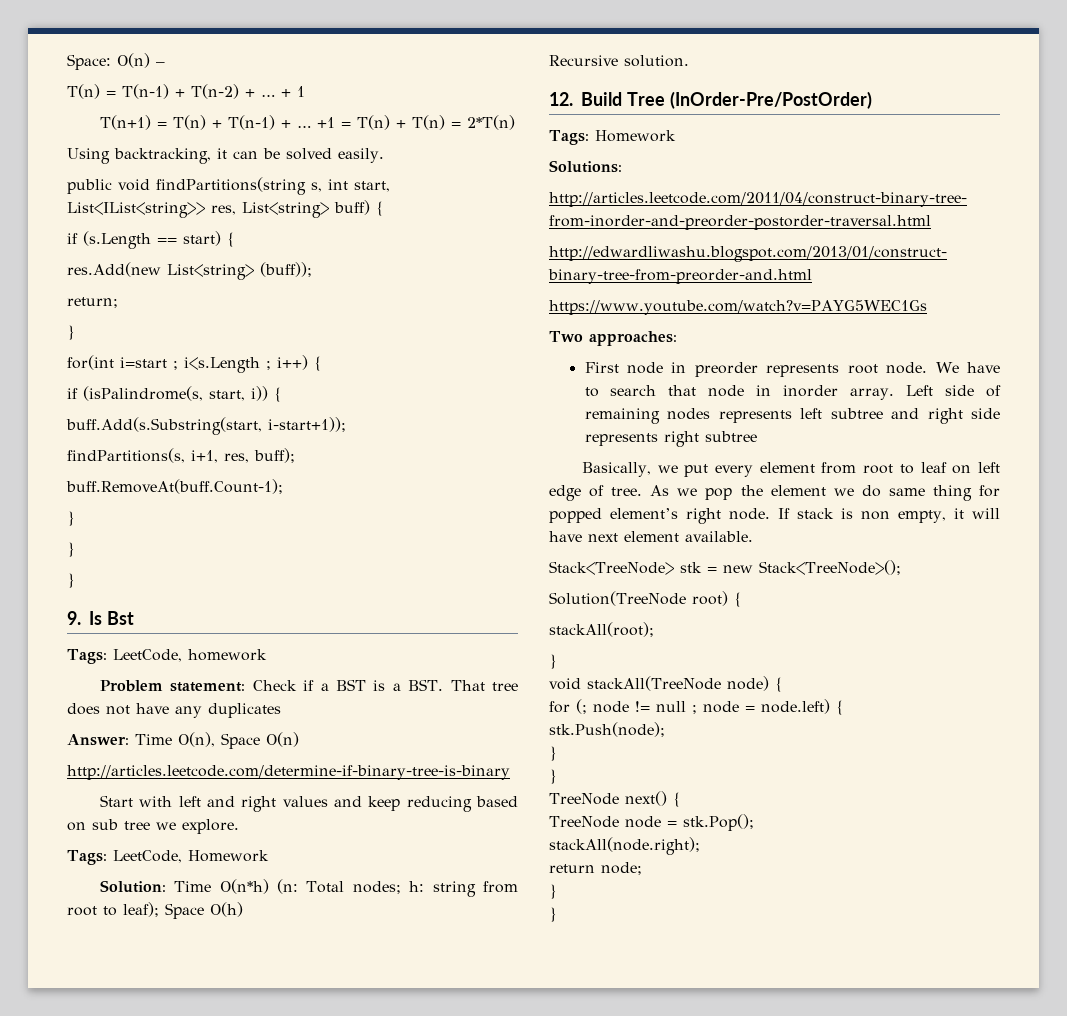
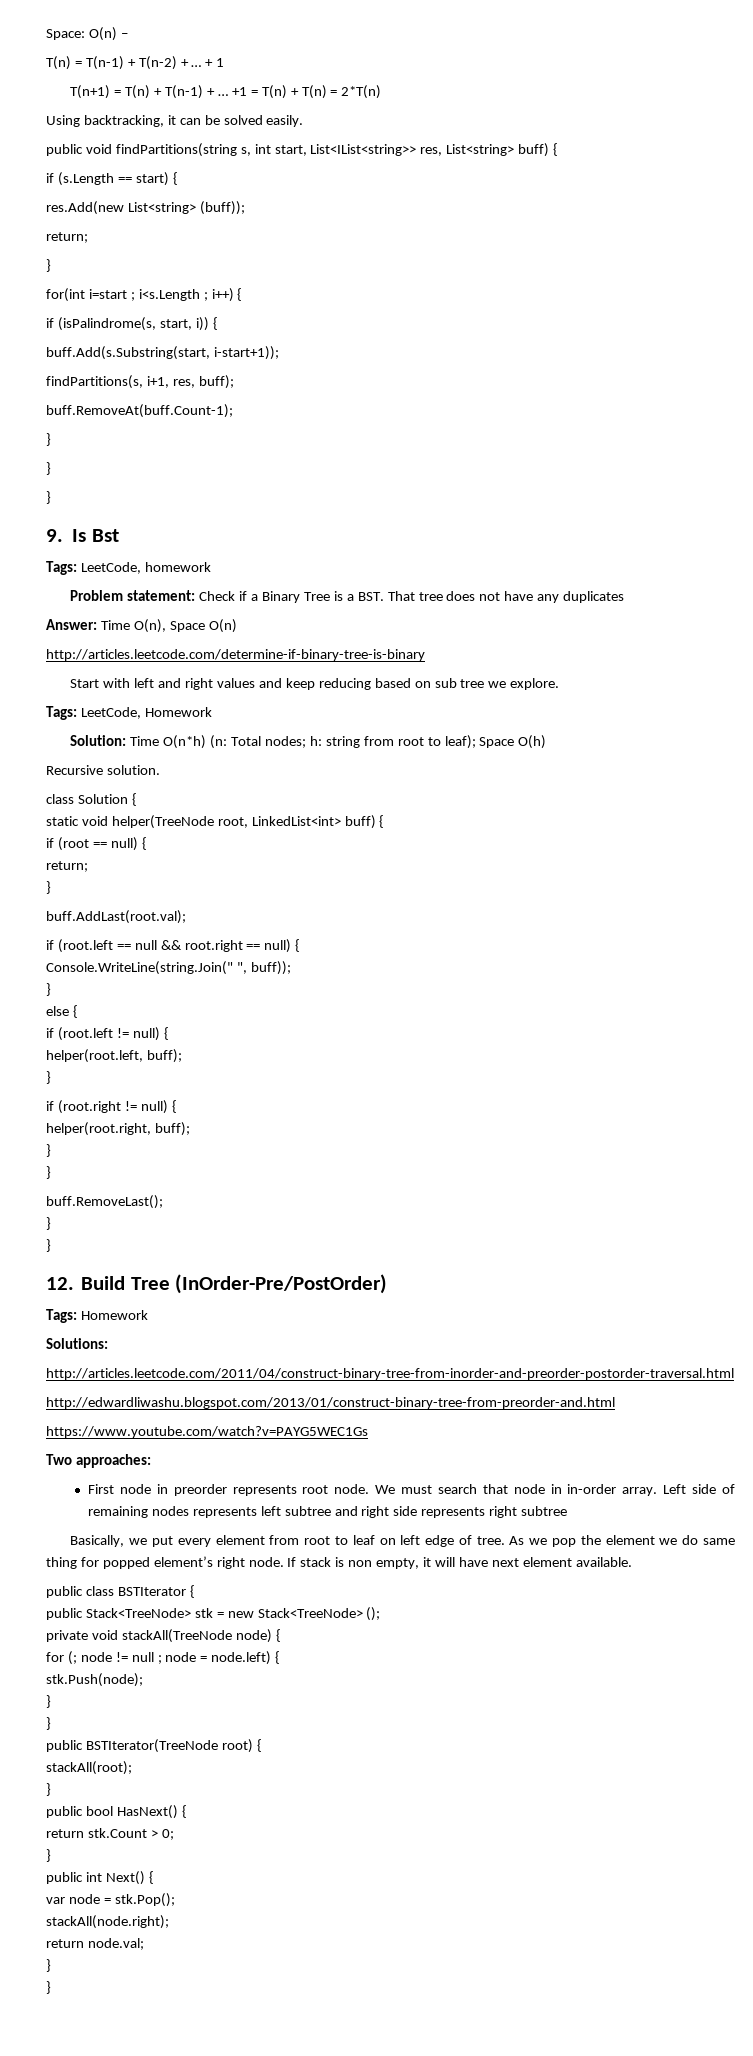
- Problem statement: Check if a BST is a BST. That tree does not have any duplicates
+ Problem statement: Check if a Binary Tree is a BST. That tree does not have any duplicates
+ class Solution {
+ static void helper(TreeNode root, LinkedList<int> buff) {
+ if (root == null) {
+ return;
+ }
+ buff.AddLast(root.val);
+ if (root.left == null && root.right == null) {
+ Console.WriteLine(string.Join(" ", buff));
+ }
+ else {
+ if (root.left != null) {
+ helper(root.left, buff);
+ }
+ if (root.right != null) {
+ helper(root.right, buff);
+ }
+ }
+ buff.RemoveLast();
+ }
+ }
- We have to search that node in inorder array.
+ We must search that node in in-order array.
- Stack<TreeNode> stk = new Stack<TreeNode>();
- Solution(TreeNode root) {
- stackAll(root);
- }
- void stackAll(TreeNode node) {
+ public class BSTIterator {
+ public Stack<TreeNode> stk = new Stack<TreeNode> ();
+ private void stackAll(TreeNode node) {
- TreeNode next() {
- TreeNode node = stk.Pop();
+ public BSTIterator(TreeNode root) {
+ stackAll(root);
+ }
+ public bool HasNext() {
+ return stk.Count > 0;
+ }
+ public int Next() {
+ var node = stk.Pop();
- return node;
+ return node.val;

